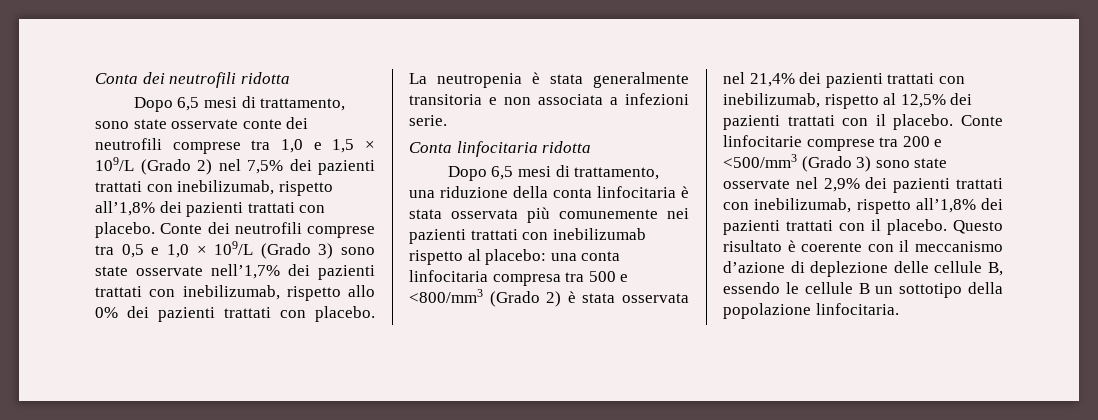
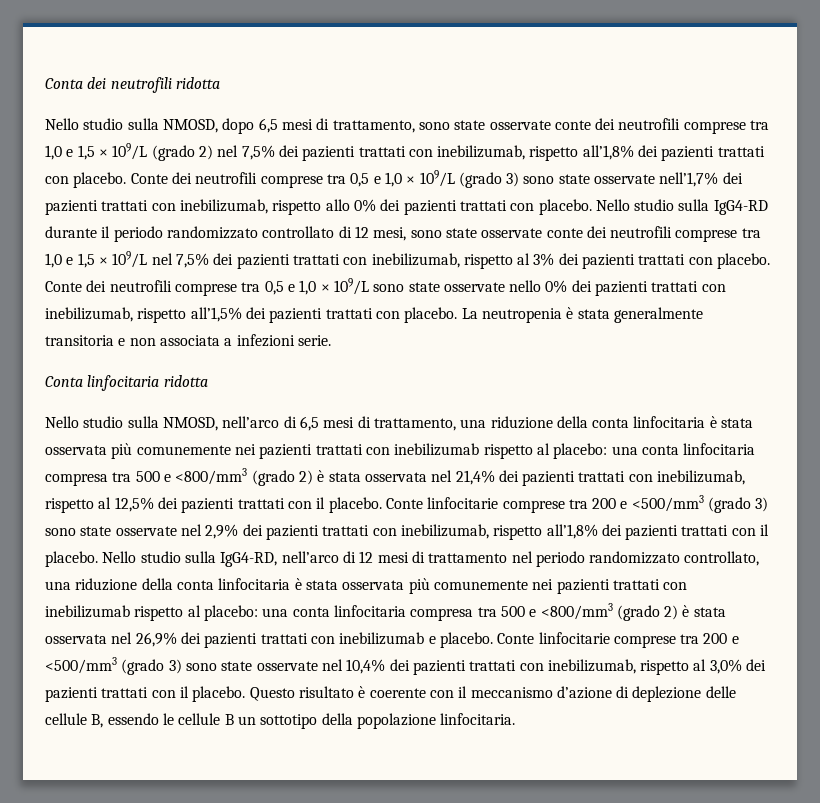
- Dopo 6,5 mesi di trattamento, sono state osservate conte dei neutrofili comprese tra 1,0 e 1,5 × 109/L (Grado 2) nel 7,5% dei pazienti trattati con inebilizumab, rispetto all’1,8% dei pazienti trattati con placebo.
+ Nello studio sulla NMOSD, dopo 6,5 mesi di trattamento, sono state osservate conte dei neutrofili comprese tra 1,0 e 1,5 × 109/L (grado 2) nel 7,5% dei pazienti trattati con inebilizumab, rispetto all’1,8% dei pazienti trattati con placebo.
- Conte dei neutrofili comprese tra 0,5 e 1,0 × 109/L (Grado 3) sono state osservate nell’1,7% dei pazienti trattati con inebilizumab, rispetto allo 0% dei pazienti trattati con placebo.
+ Conte dei neutrofili comprese tra 0,5 e 1,0 × 109/L (grado 3) sono state osservate nell’1,7% dei pazienti trattati con inebilizumab, rispetto allo 0% dei pazienti trattati con placebo.
+ Nello studio sulla IgG4-RD durante il periodo randomizzato controllato di 12 mesi, sono state osservate conte dei neutrofili comprese tra 1,0 e 1,5 × 109/L nel 7,5% dei pazienti trattati con inebilizumab, rispetto al 3% dei pazienti trattati con placebo. Conte dei neutrofili comprese tra 0,5 e 1,0 × 109/L sono state osservate nello 0% dei pazienti trattati con inebilizumab, rispetto all’1,5% dei pazienti trattati con placebo.
- Dopo 6,5 mesi di trattamento, una riduzione della conta linfocitaria è stata osservata più comunemente nei pazienti trattati con inebilizumab rispetto al placebo: una conta linfocitaria compresa tra 500 e <800/mm3 (Grado 2) è stata osservata nel 21,4% dei pazienti trattati con inebilizumab, rispetto al 12,5% dei pazienti trattati con il placebo.
+ Nello studio sulla NMOSD, nell’arco di 6,5 mesi di trattamento, una riduzione della conta linfocitaria è stata osservata più comunemente nei pazienti trattati con inebilizumab rispetto al placebo: una conta linfocitaria compresa tra 500 e <800/mm3 (grado 2) è stata osservata nel 21,4% dei pazienti trattati con inebilizumab, rispetto al 12,5% dei pazienti trattati con il placebo.
- Conte linfocitarie comprese tra 200 e <500/mm3 (Grado 3) sono state osservate nel 2,9% dei pazienti trattati con inebilizumab, rispetto all’1,8% dei pazienti trattati con il placebo.
+ Conte linfocitarie comprese tra 200 e <500/mm3 (grado 3) sono state osservate nel 2,9% dei pazienti trattati con inebilizumab, rispetto all’1,8% dei pazienti trattati con il placebo.
+ Nello studio sulla IgG4-RD, nell’arco di 12 mesi di trattamento nel periodo randomizzato controllato, una riduzione della conta linfocitaria è stata osservata più comunemente nei pazienti trattati con inebilizumab rispetto al placebo: una conta linfocitaria compresa tra 500 e <800/mm3 (grado 2) è stata osservata nel 26,9% dei pazienti trattati con inebilizumab e placebo. Conte linfocitarie comprese tra 200 e <500/mm3 (grado 3) sono state osservate nel 10,4% dei pazienti trattati con inebilizumab, rispetto al 3,0% dei pazienti trattati con il placebo.

